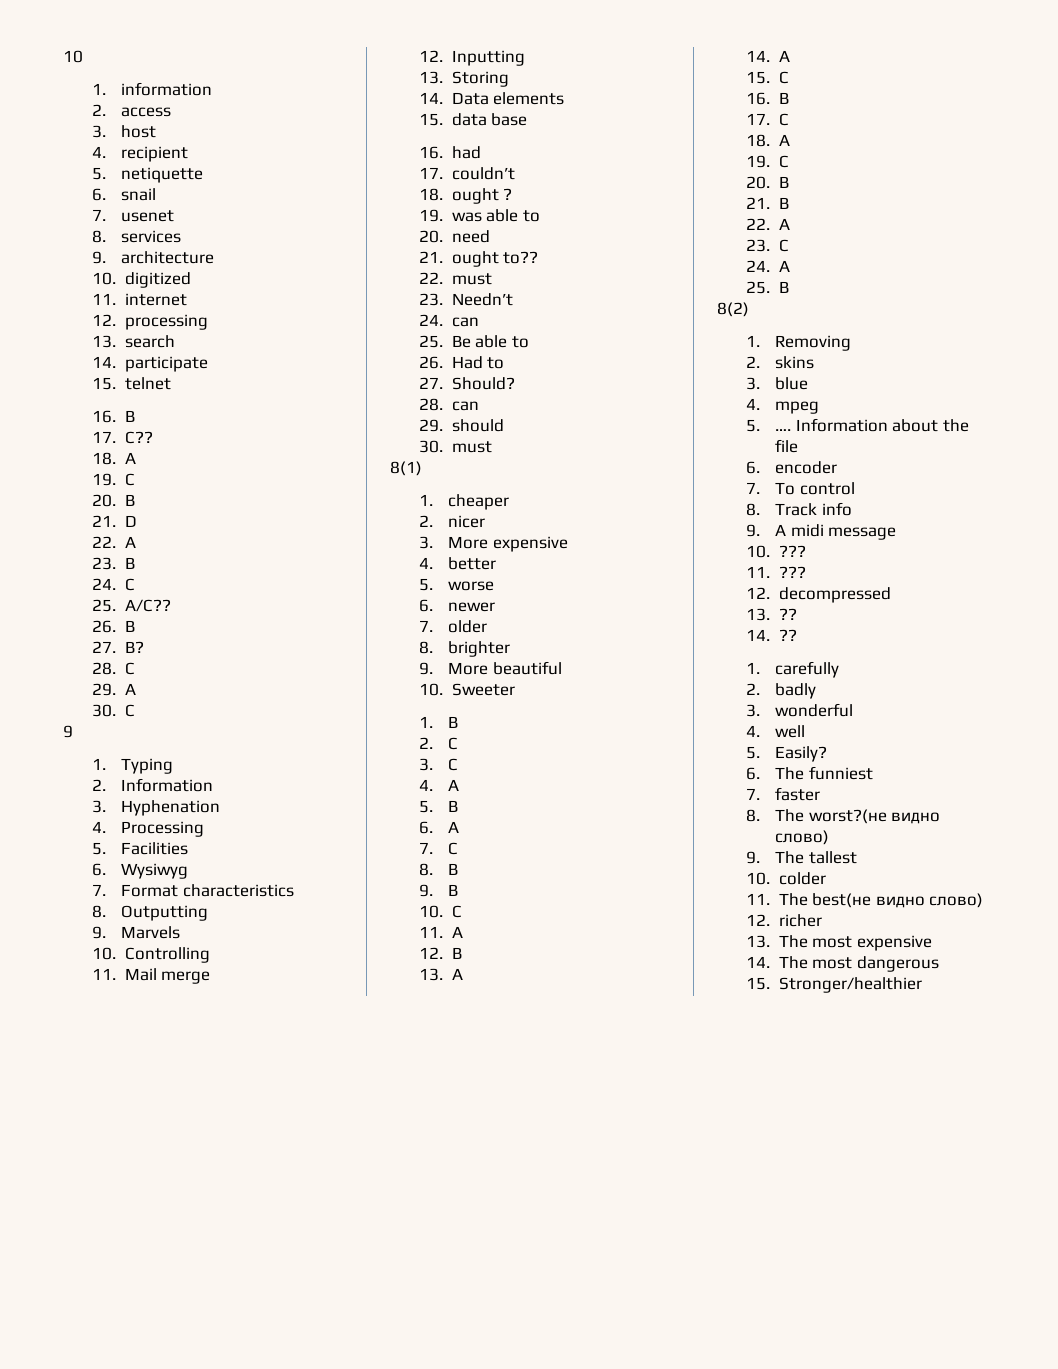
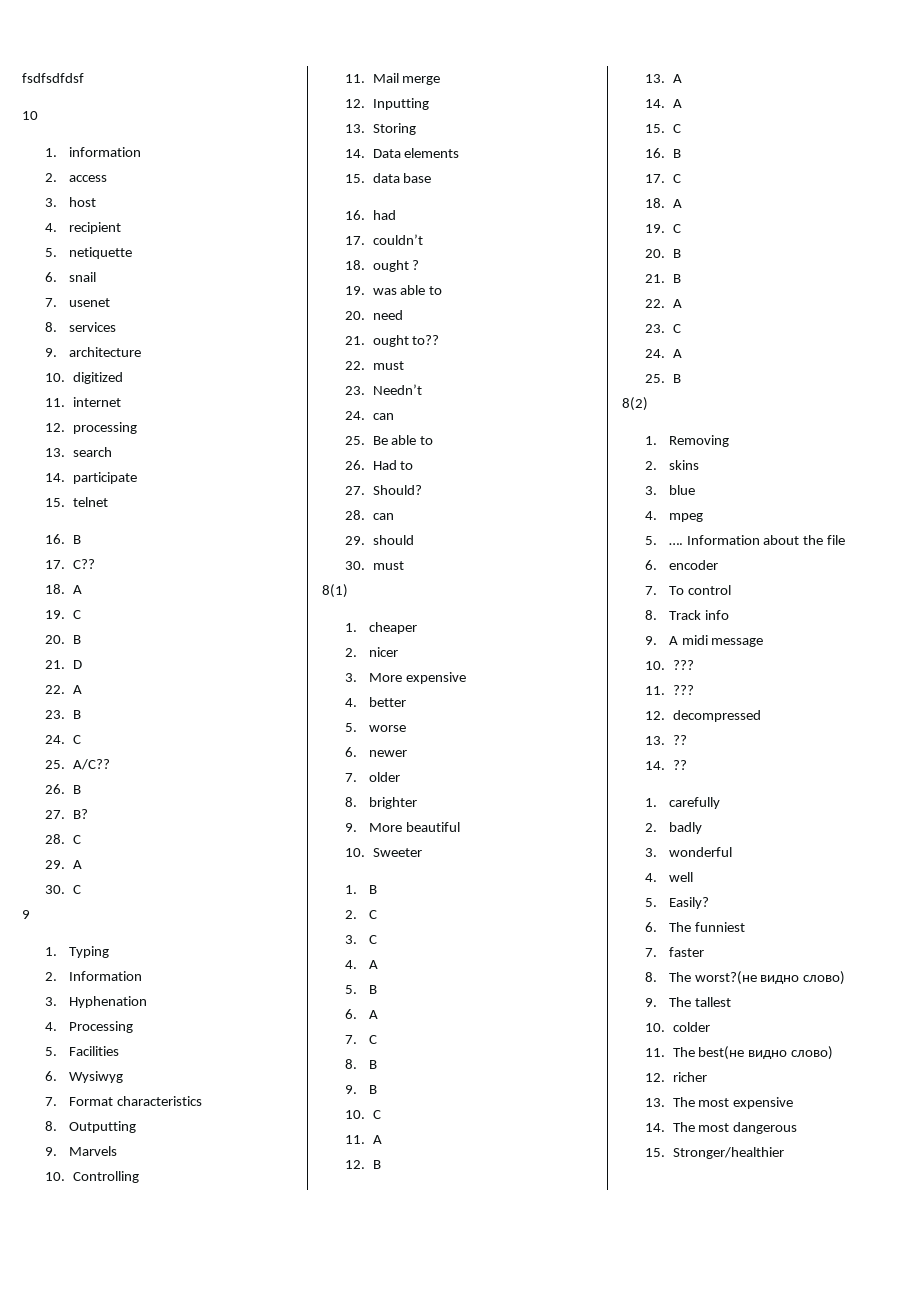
+ fsdfsdfdsf

